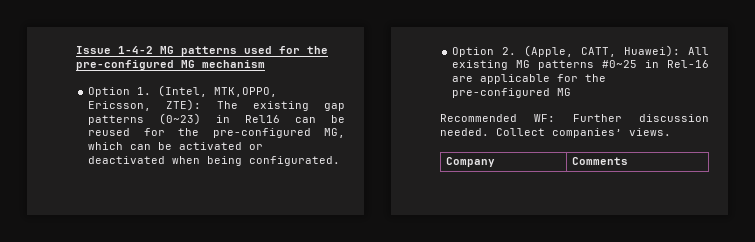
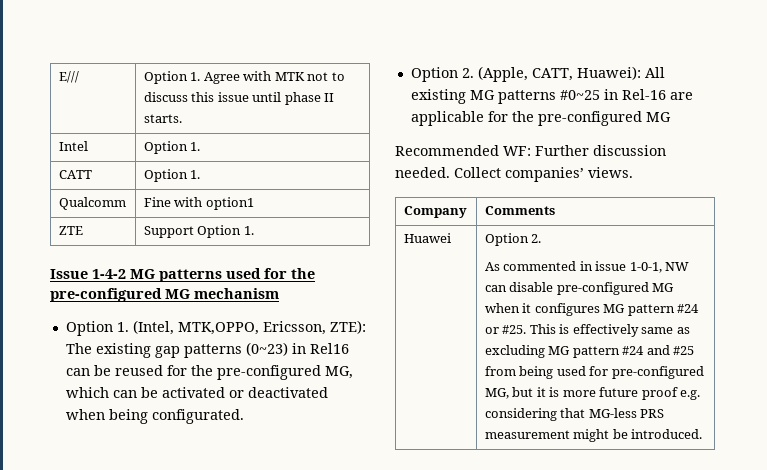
+ E/// | Option 1. Agree with MTK not to discuss this issue until phase II starts.
+ Intel | Option 1.
+ CATT | Option 1.
+ Qualcomm | Fine with option1
+ ZTE | Support Option 1.
+ Huawei | Option 2.
+ As commented in issue 1-0-1, NW can disable pre-configured MG when it configures MG pattern #24 or #25. This is effectively same as excluding MG pattern #24 and #25 from being used for pre-configured MG, but it is more future proof e.g. considering that MG-less PRS measurement might be introduced.

